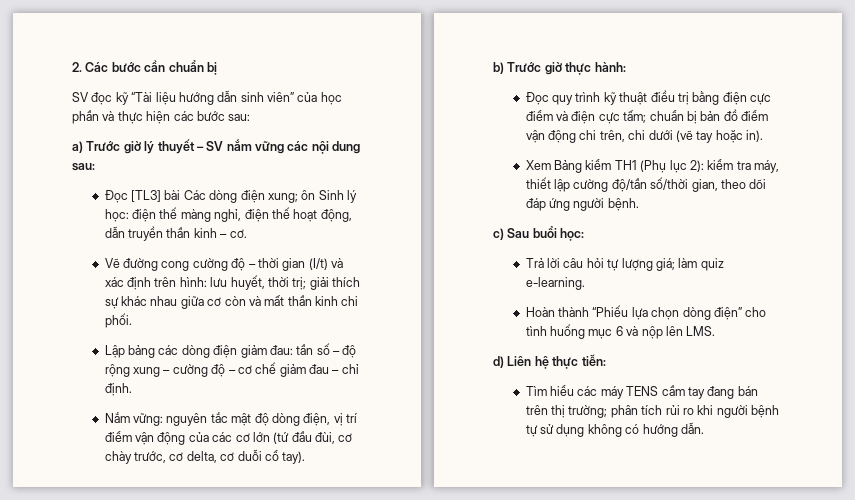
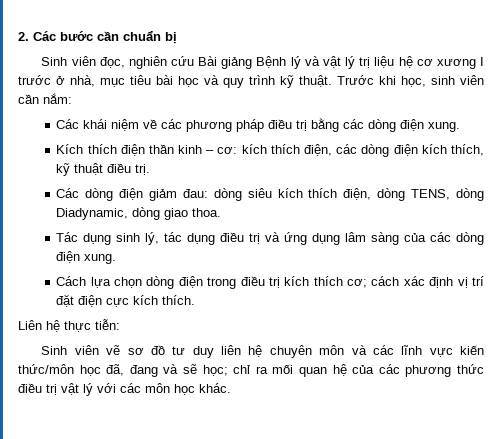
- SV đọc kỹ “Tài liệu hướng dẫn sinh viên” của học phần và thực hiện các bước sau:
- a) Trước giờ lý thuyết – SV nắm vững các nội dung sau:
- Đọc [TL3] bài Các dòng điện xung; ôn Sinh lý học: điện thế màng nghỉ, điện thế hoạt động, dẫn truyền thần kinh – cơ.
- Vẽ đường cong cường độ – thời gian (I/t) và xác định trên hình: lưu huyết, thời trị; giải thích sự khác nhau giữa cơ còn và mất thần kinh chi phối.
- Lập bảng các dòng điện giảm đau: tần số – độ rộng xung – cường độ – cơ chế giảm đau – chỉ định.
- Nắm vững: nguyên tắc mật độ dòng điện, vị trí điểm vận động của các cơ lớn (tứ đầu đùi, cơ chày trước, cơ delta, cơ duỗi cổ tay).
- b) Trước giờ thực hành:
- Đọc quy trình kỹ thuật điều trị bằng điện cực điểm và điện cực tấm; chuẩn bị bản đồ điểm vận động chi trên, chi dưới (vẽ tay hoặc in).
- Xem Bảng kiểm TH1 (Phụ lục 2): kiểm tra máy, thiết lập cường độ/tần số/thời gian, theo dõi đáp ứng người bệnh.
- c) Sau buổi học:
- Trả lời câu hỏi tự lượng giá; làm quiz e-learning.
- Hoàn thành “Phiếu lựa chọn dòng điện” cho tình huống mục 6 và nộp lên LMS.
- d) Liên hệ thực tiễn:
- Tìm hiểu các máy TENS cầm tay đang bán trên thị trường; phân tích rủi ro khi người bệnh tự sử dụng không có hướng dẫn.
+ Sinh viên đọc, nghiên cứu Bài giảng Bệnh lý và vật lý trị liệu hệ cơ xương I trước ở nhà, mục tiêu bài học và quy trình kỹ thuật. Trước khi học, sinh viên cần nắm:
+ Các khái niệm về các phương pháp điều trị bằng các dòng điện xung.
+ Kích thích điện thần kinh – cơ: kích thích điện, các dòng điện kích thích, kỹ thuật điều trị.
+ Các dòng điện giảm đau: dòng siêu kích thích điện, dòng TENS, dòng Diadynamic, dòng giao thoa.
+ Tác dụng sinh lý, tác dụng điều trị và ứng dụng lâm sàng của các dòng điện xung.
+ Cách lựa chọn dòng điện trong điều trị kích thích cơ; cách xác định vị trí đặt điện cực kích thích.
+ Liên hệ thực tiễn:
+ Sinh viên vẽ sơ đồ tư duy liên hệ chuyên môn và các lĩnh vực kiến thức/môn học đã, đang và sẽ học; chỉ ra mối quan hệ của các phương thức điều trị vật lý với các môn học khác.

